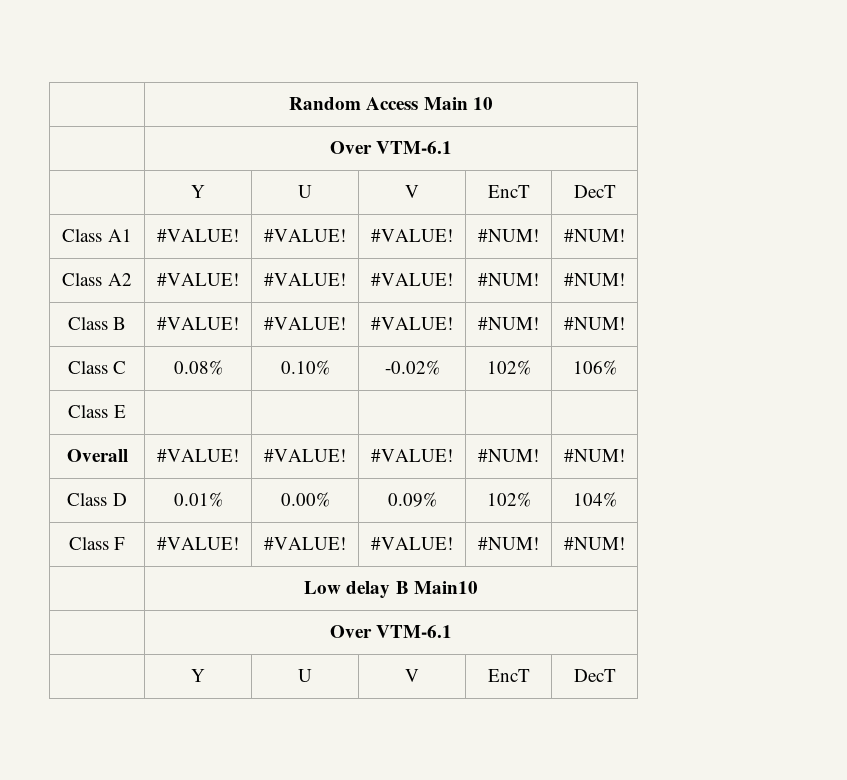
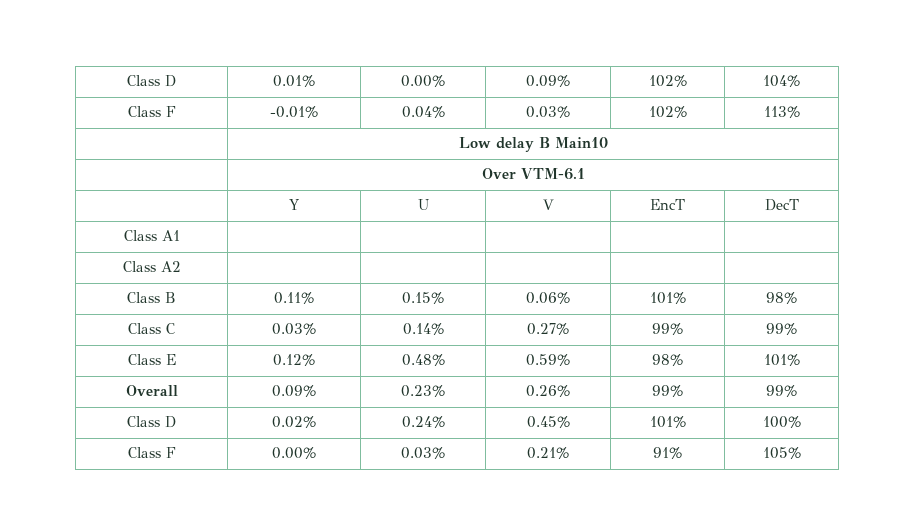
- | Random Access Main 10
- | Over VTM-6.1
- | Y | U | V | EncT | DecT
- Class A1 | #VALUE! | #VALUE! | #VALUE! | #NUM! | #NUM!
- Class A2 | #VALUE! | #VALUE! | #VALUE! | #NUM! | #NUM!
- Class B | #VALUE! | #VALUE! | #VALUE! | #NUM! | #NUM!
- Class C | 0.08% | 0.10% | -0.02% | 102% | 106%
- Class E | | | | |
- Overall | #VALUE! | #VALUE! | #VALUE! | #NUM! | #NUM!
- Class F | #VALUE! | #VALUE! | #VALUE! | #NUM! | #NUM!
+ Class F | -0.01% | 0.04% | 0.03% | 102% | 113%
+ Class A1 | | | | |
+ Class A2 | | | | |
+ Class B | 0.11% | 0.15% | 0.06% | 101% | 98%
+ Class C | 0.03% | 0.14% | 0.27% | 99% | 99%
+ Class E | 0.12% | 0.48% | 0.59% | 98% | 101%
+ Overall | 0.09% | 0.23% | 0.26% | 99% | 99%
+ Class D | 0.02% | 0.24% | 0.45% | 101% | 100%
+ Class F | 0.00% | 0.03% | 0.21% | 91% | 105%

